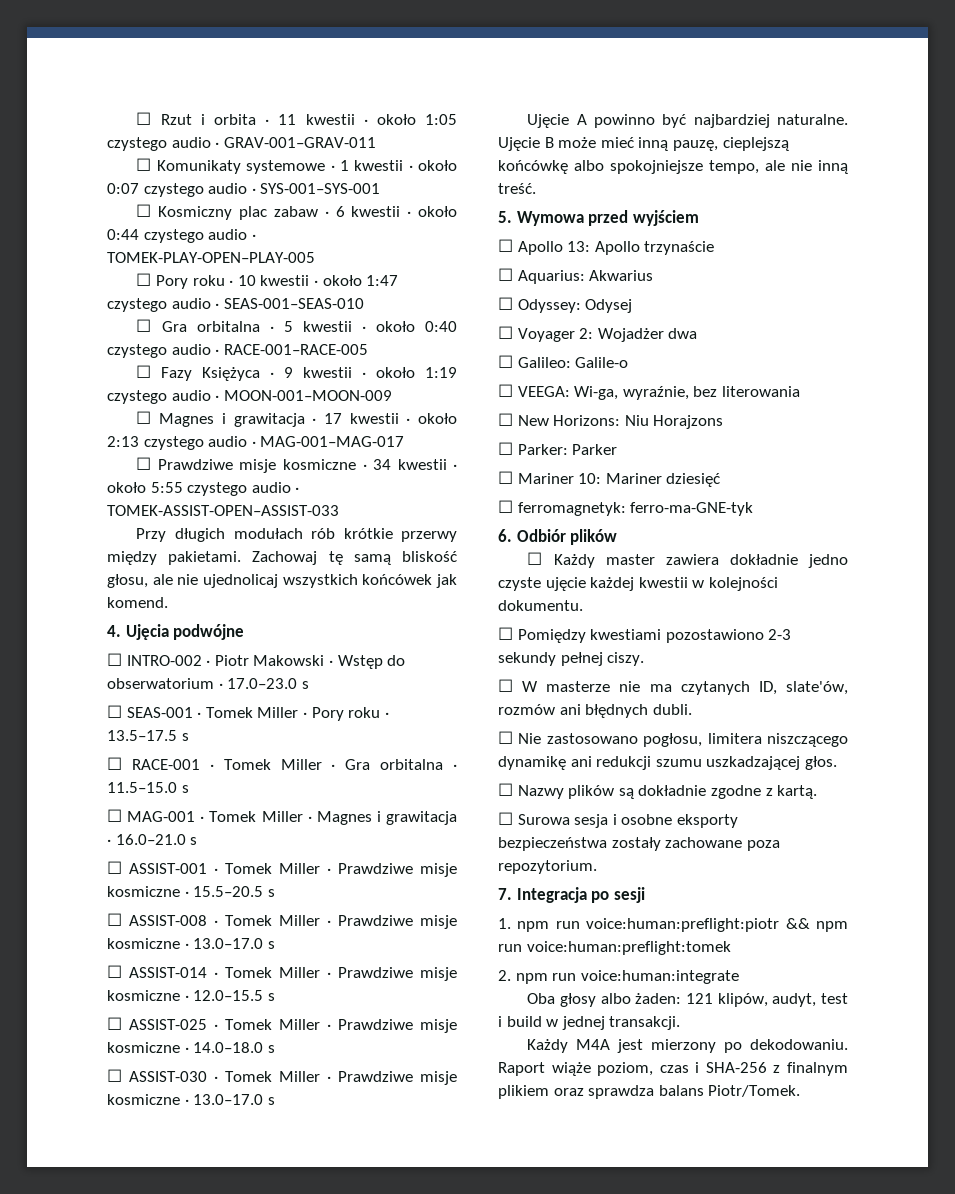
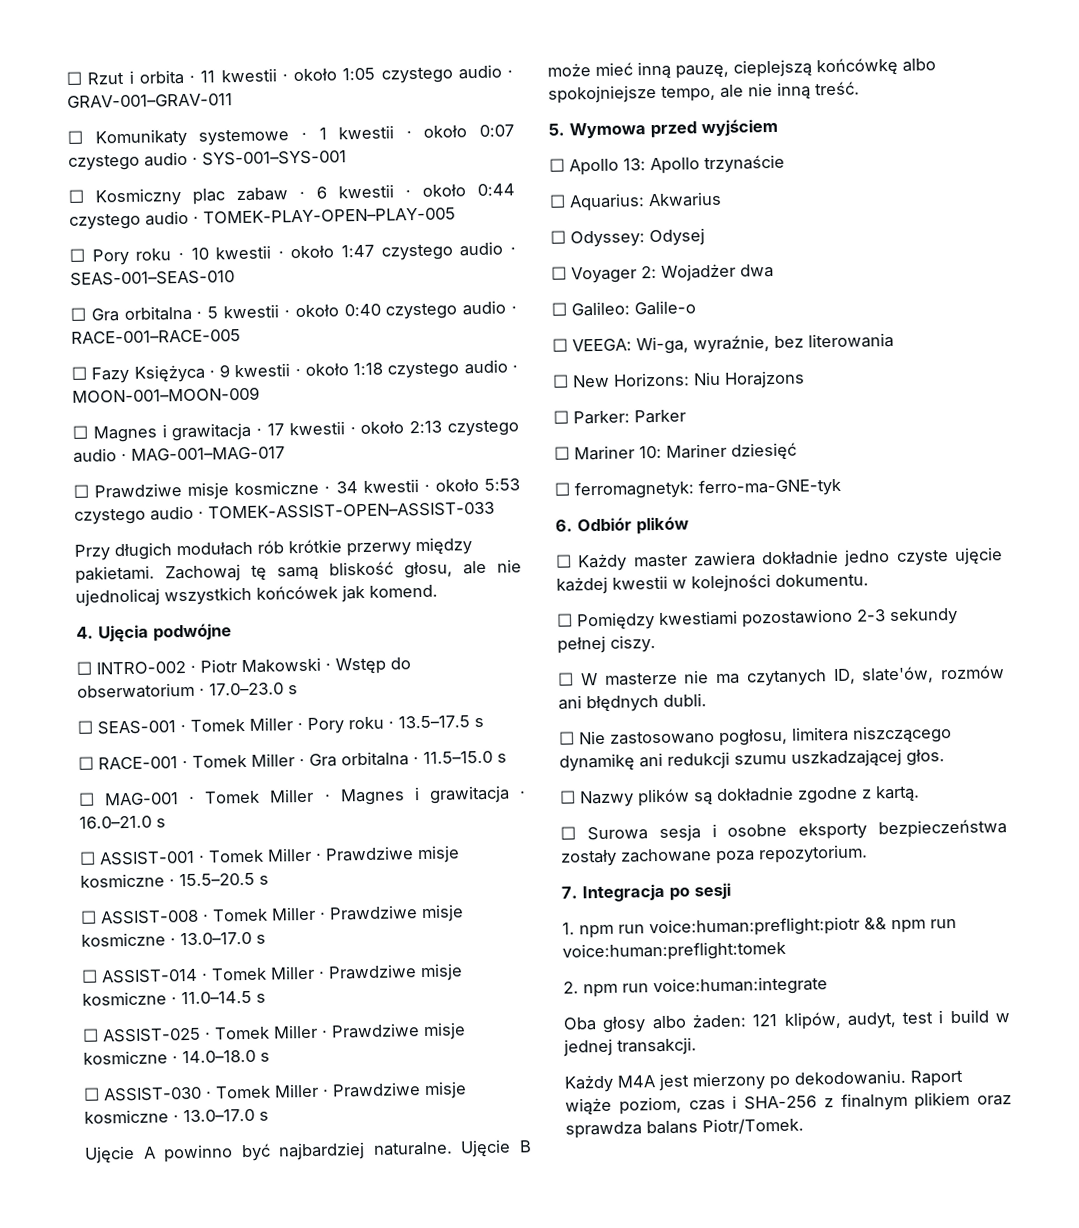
- ☐ Fazy Księżyca · 9 kwestii · około 1:19 czystego audio · MOON-001–MOON-009
+ ☐ Fazy Księżyca · 9 kwestii · około 1:18 czystego audio · MOON-001–MOON-009
- ☐ Prawdziwe misje kosmiczne · 34 kwestii · około 5:55 czystego audio · TOMEK-ASSIST-OPEN–ASSIST-033
+ ☐ Prawdziwe misje kosmiczne · 34 kwestii · około 5:53 czystego audio · TOMEK-ASSIST-OPEN–ASSIST-033
- ☐ ASSIST-014 · Tomek Miller · Prawdziwe misje kosmiczne · 12.0–15.5 s
+ ☐ ASSIST-014 · Tomek Miller · Prawdziwe misje kosmiczne · 11.0–14.5 s

